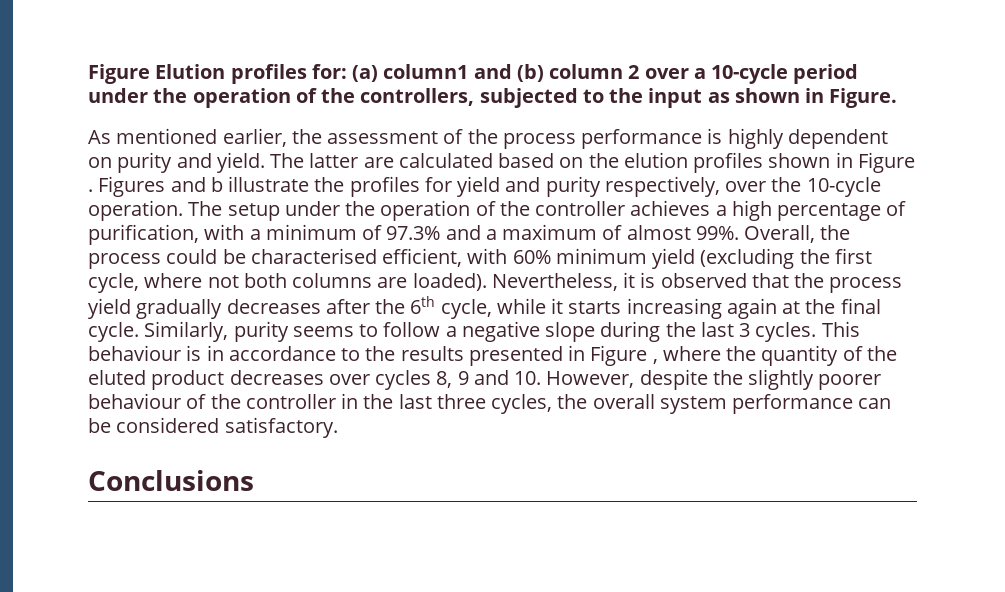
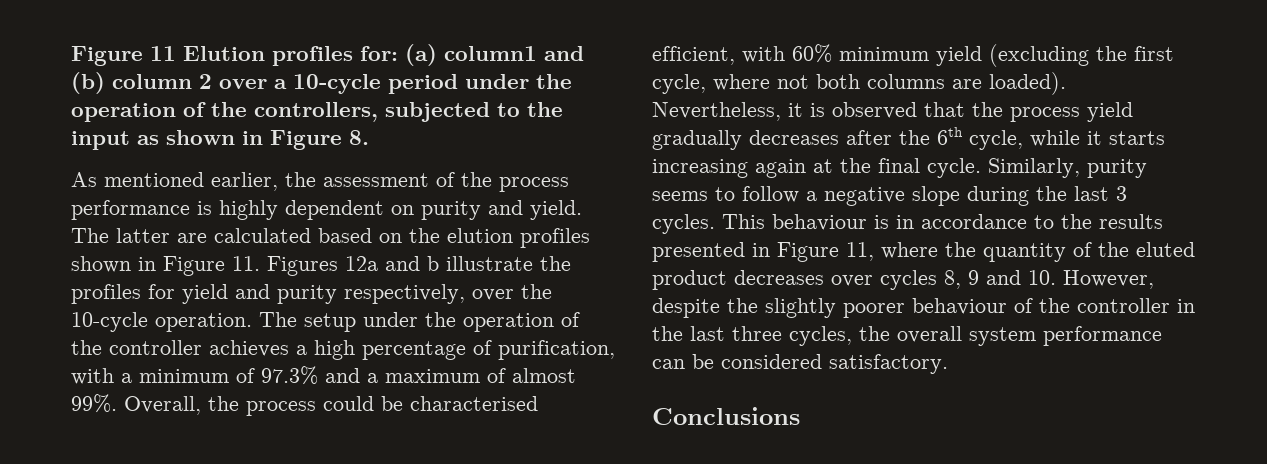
- Figure Elution profiles for: (a) column1 and (b) column 2 over a 10-cycle period under the operation of the controllers, subjected to the input as shown in Figure.
+ Figure 11 Elution profiles for: (a) column1 and (b) column 2 over a 10-cycle period under the operation of the controllers, subjected to the input as shown in Figure 8.
- The latter are calculated based on the elution profiles shown in Figure . Figures and b illustrate the profiles for yield and purity respectively, over the 10-cycle operation.
+ The latter are calculated based on the elution profiles shown in Figure 11. Figures 12a and b illustrate the profiles for yield and purity respectively, over the 10-cycle operation.
- This behaviour is in accordance to the results presented in Figure , where the quantity of the eluted product decreases over cycles 8, 9 and 10. However, despite the slightly poorer behaviour of the controller in the last three cycles, the overall system performance can be considered satisfactory.
+ This behaviour is in accordance to the results presented in Figure 11, where the quantity of the eluted product decreases over cycles 8, 9 and 10. However, despite the slightly poorer behaviour of the controller in the last three cycles, the overall system performance can be considered satisfactory.

